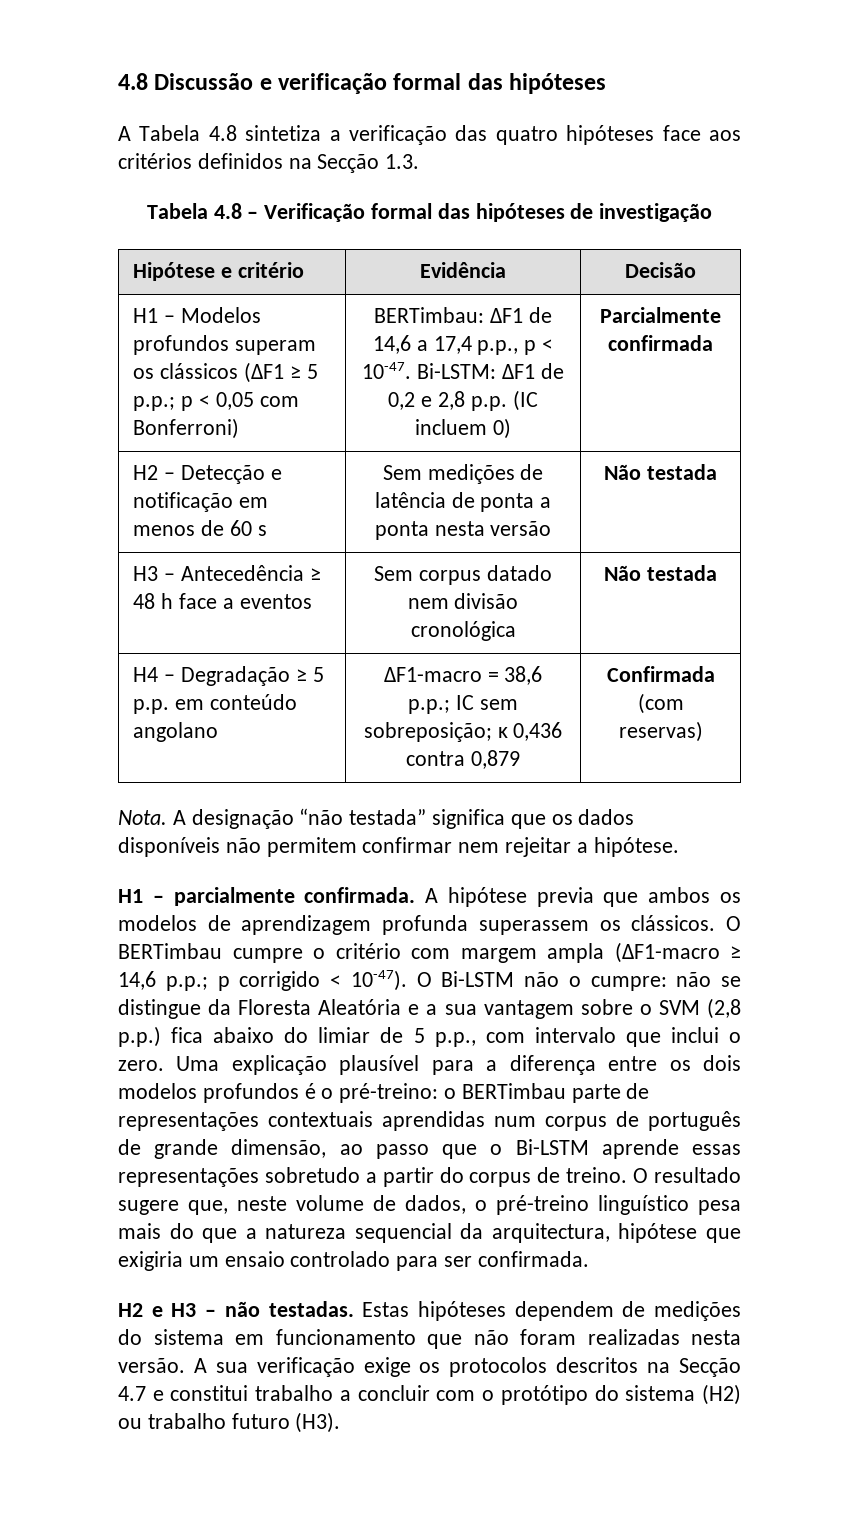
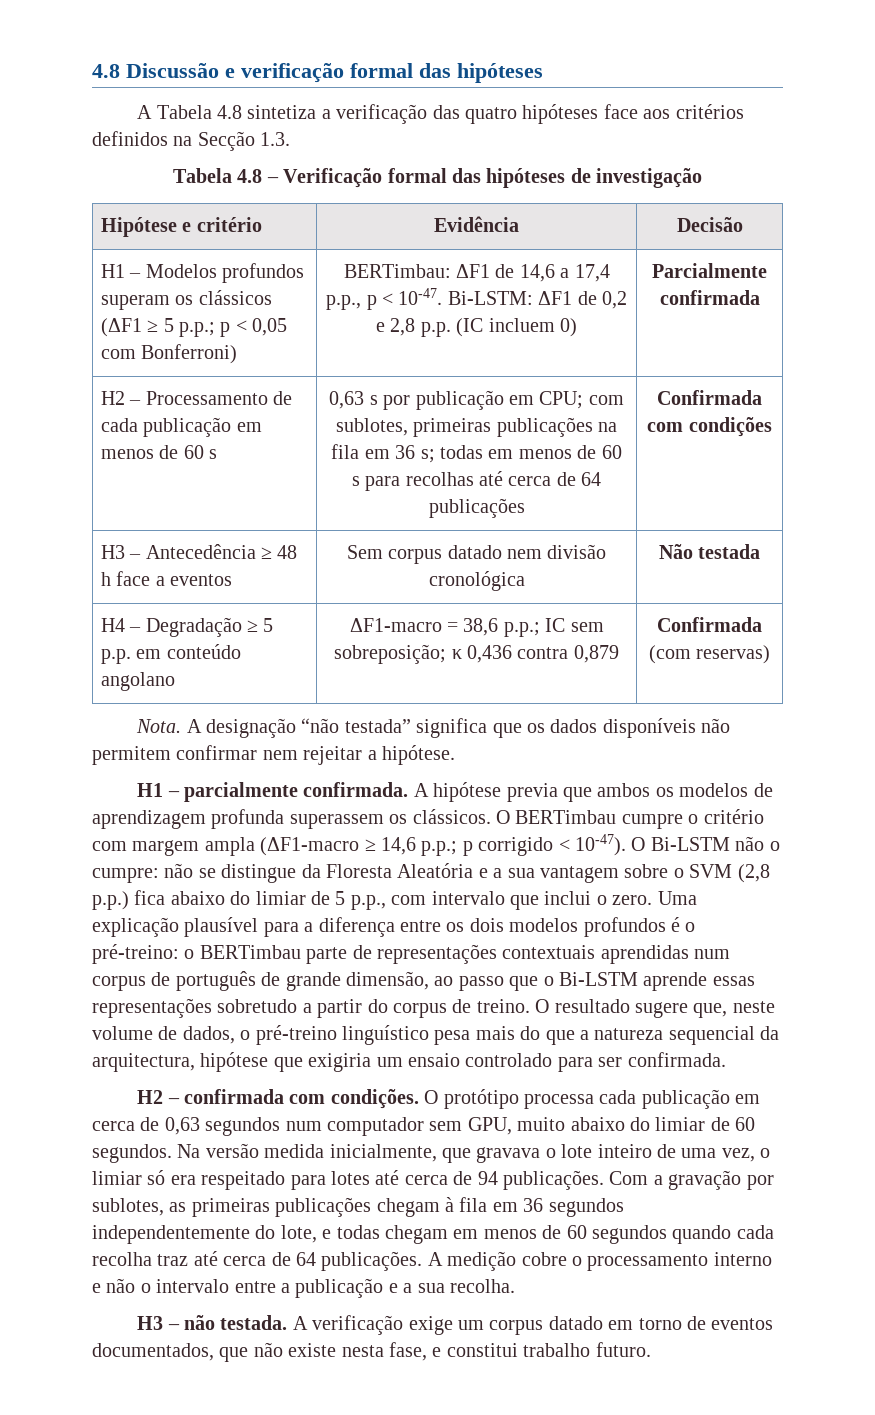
- H2 – Detecção e notificação em menos de 60 s
+ H2 – Processamento de cada publicação em menos de 60 s
- Sem medições de latência de ponta a ponta nesta versão | Não testada
+ 0,63 s por publicação em CPU; com sublotes, primeiras publicações na fila em 36 s; todas em menos de 60 s para recolhas até cerca de 64 publicações | Confirmada com condições
- H2 e H3 – não testadas. Estas hipóteses dependem de medições do sistema em funcionamento que não foram realizadas nesta versão. A sua verificação exige os protocolos descritos na Secção 4.7 e constitui trabalho a concluir com o protótipo do sistema (H2) ou trabalho futuro (H3).
+ H2 – confirmada com condições. O protótipo processa cada publicação em cerca de 0,63 segundos num computador sem GPU, muito abaixo do limiar de 60 segundos. Na versão medida inicialmente, que gravava o lote inteiro de uma vez, o limiar só era respeitado para lotes até cerca de 94 publicações. Com a gravação por sublotes, as primeiras publicações chegam à fila em 36 segundos independentemente do lote, e todas chegam em menos de 60 segundos quando cada recolha traz até cerca de 64 publicações. A medição cobre o processamento interno e não o intervalo entre a publicação e a sua recolha.
+ H3 – não testada. A verificação exige um corpus datado em torno de eventos documentados, que não existe nesta fase, e constitui trabalho futuro.

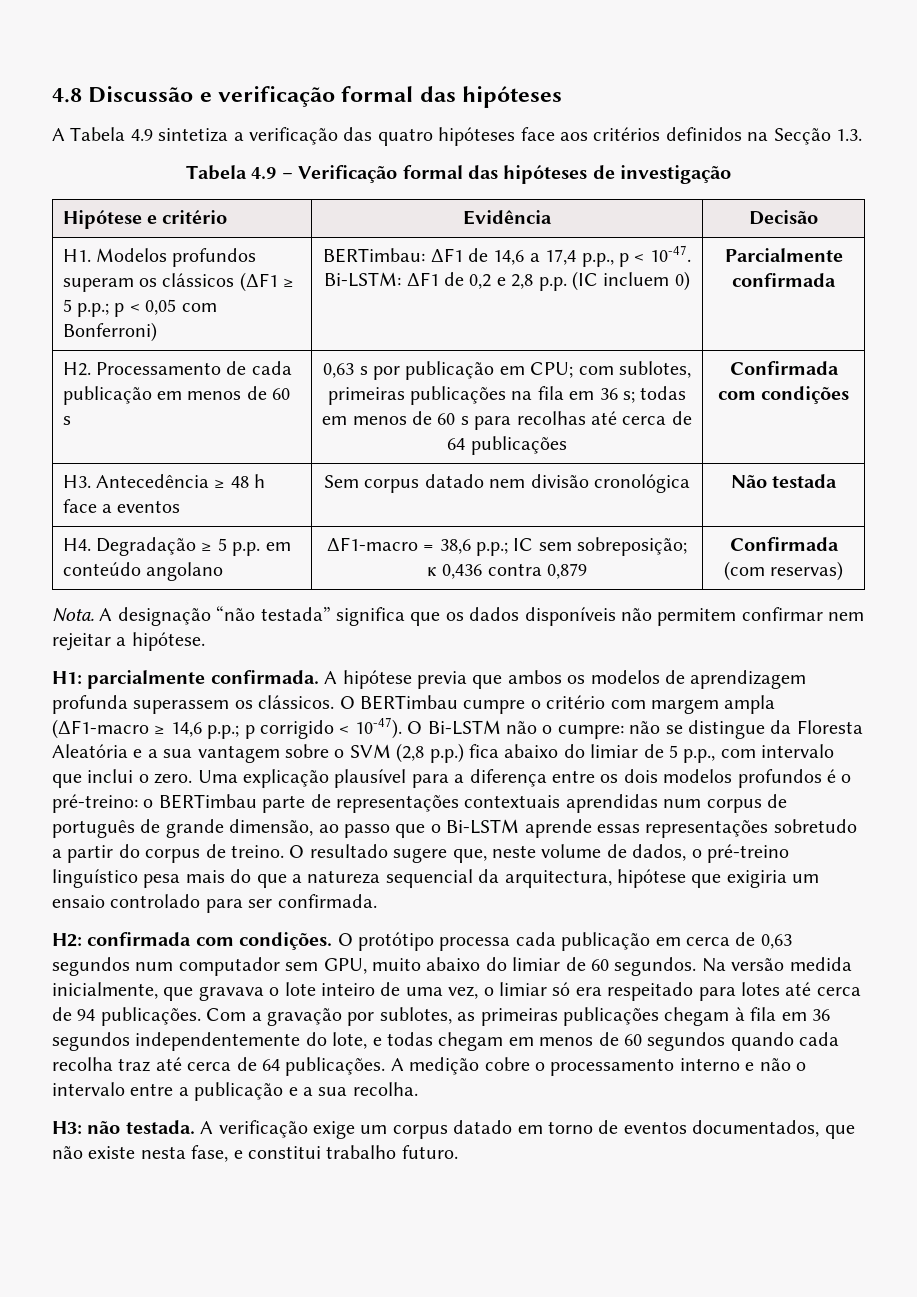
- A Tabela 4.8 sintetiza a verificação das quatro hipóteses face aos critérios definidos na Secção 1.3.
+ A Tabela 4.9 sintetiza a verificação das quatro hipóteses face aos critérios definidos na Secção 1.3.
- Tabela 4.8 – Verificação formal das hipóteses de investigação
+ Tabela 4.9 – Verificação formal das hipóteses de investigação
- H1 – Modelos profundos superam os clássicos (ΔF1 ≥ 5 p.p.; p < 0,05 com Bonferroni) | BERTimbau: ΔF1 de 14,6 a 17,4 p.p., p < 10-47. Bi-LSTM: ΔF1 de 0,2 e 2,8 p.p. (IC incluem 0) | Parcialmente confirmada
+ H1. Modelos profundos superam os clássicos (ΔF1 ≥ 5 p.p.; p < 0,05 com Bonferroni) | BERTimbau: ΔF1 de 14,6 a 17,4 p.p., p < 10-47. Bi-LSTM: ΔF1 de 0,2 e 2,8 p.p. (IC incluem 0) | Parcialmente confirmada
- H2 – Processamento de cada publicação em menos de 60 s
+ H2. Processamento de cada publicação em menos de 60 s
- H3 – Antecedência ≥ 48 h face a eventos | Sem corpus datado nem divisão cronológica | Não testada
+ H3. Antecedência ≥ 48 h face a eventos | Sem corpus datado nem divisão cronológica | Não testada
- H4 – Degradação ≥ 5 p.p. em conteúdo angolano | ΔF1-macro = 38,6 p.p.; IC sem sobreposição; κ 0,436 contra 0,879 | Confirmada (com reservas)
+ H4. Degradação ≥ 5 p.p. em conteúdo angolano | ΔF1-macro = 38,6 p.p.; IC sem sobreposição; κ 0,436 contra 0,879 | Confirmada (com reservas)
- H1 – parcialmente confirmada.
+ H1: parcialmente confirmada.
- H2 – confirmada com condições.
+ H2: confirmada com condições.
- H3 – não testada.
+ H3: não testada.

